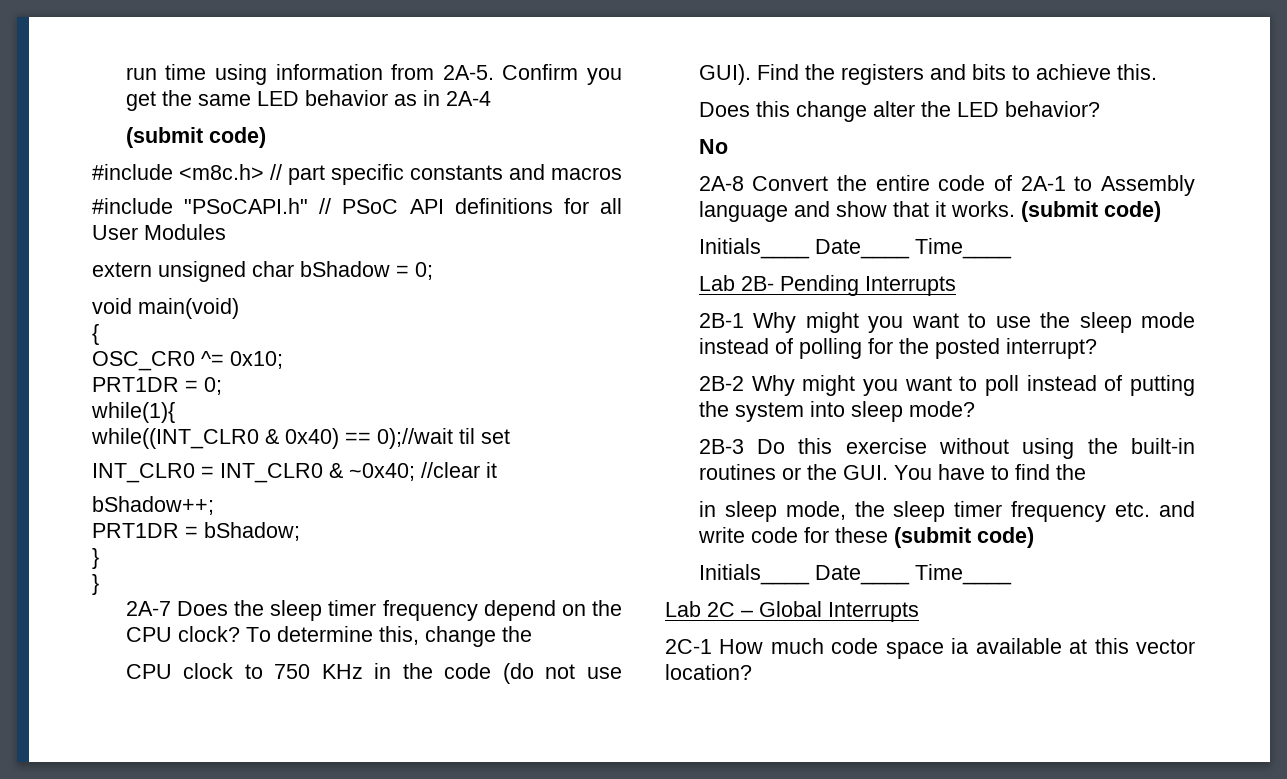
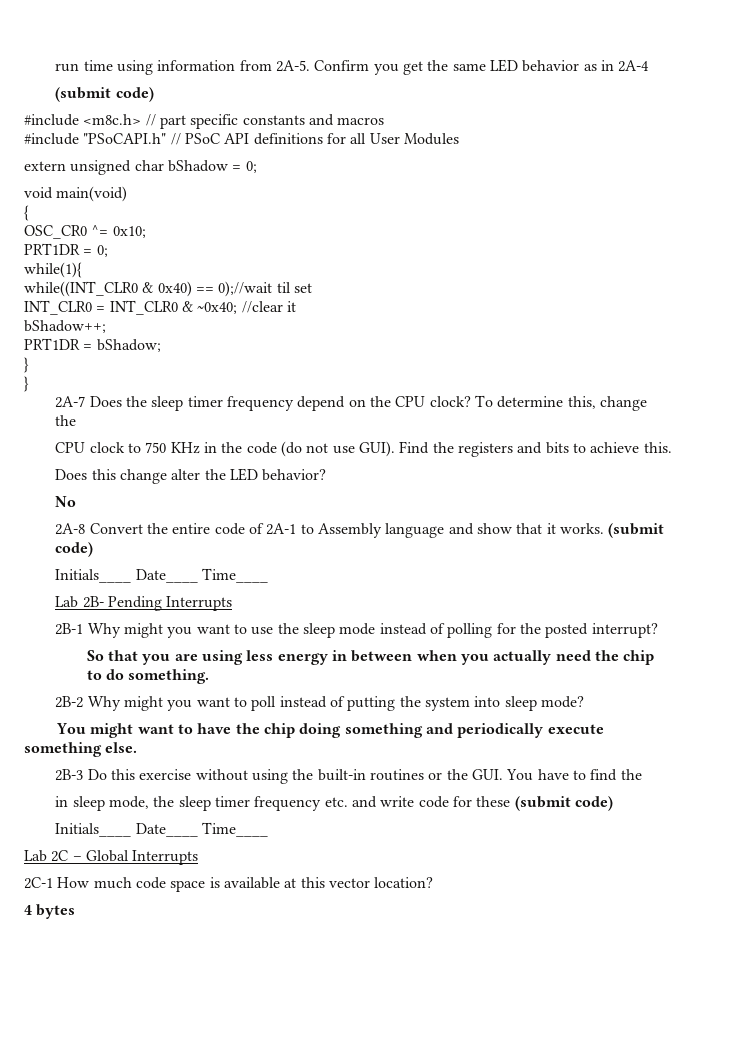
+ So that you are using less energy in between when you actually need the chip to do something.
+ You might want to have the chip doing something and periodically execute something else.
- 2C-1 How much code space ia available at this vector location?
+ 2C-1 How much code space is available at this vector location?
+ 4 bytes

